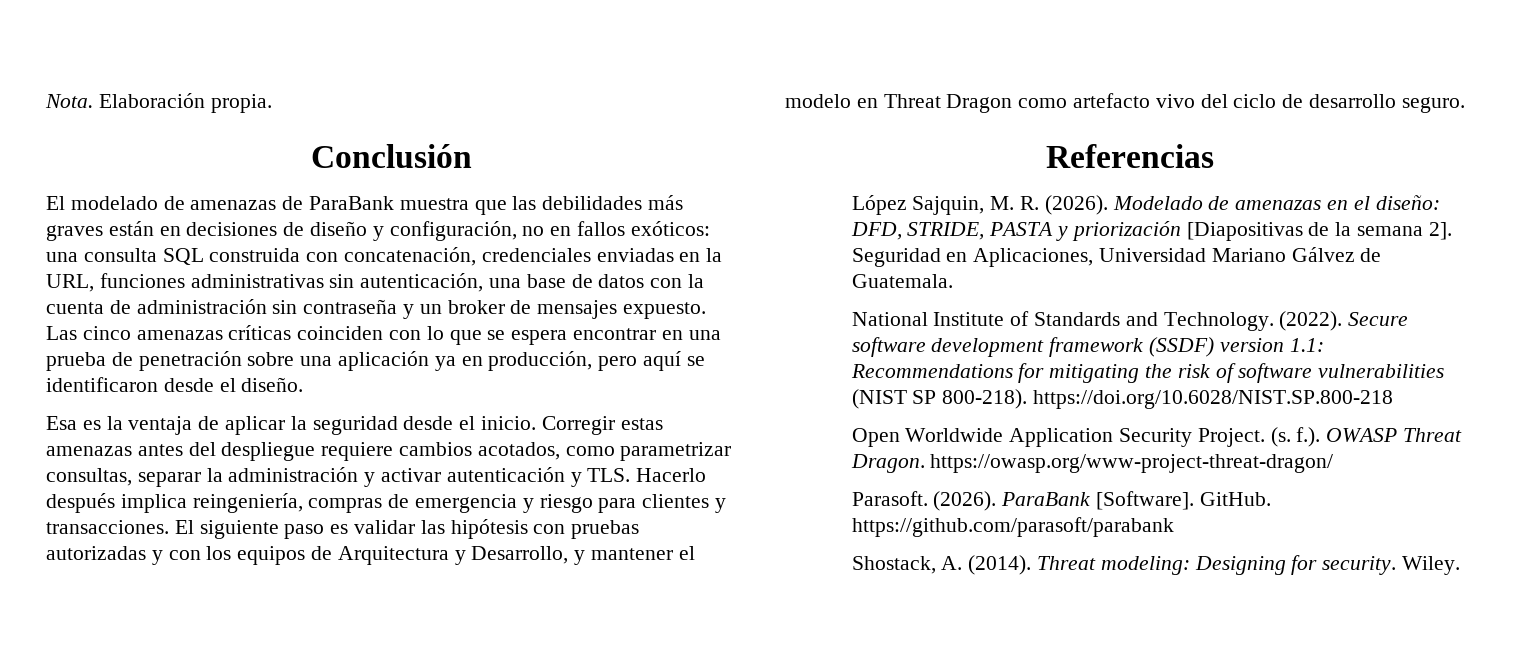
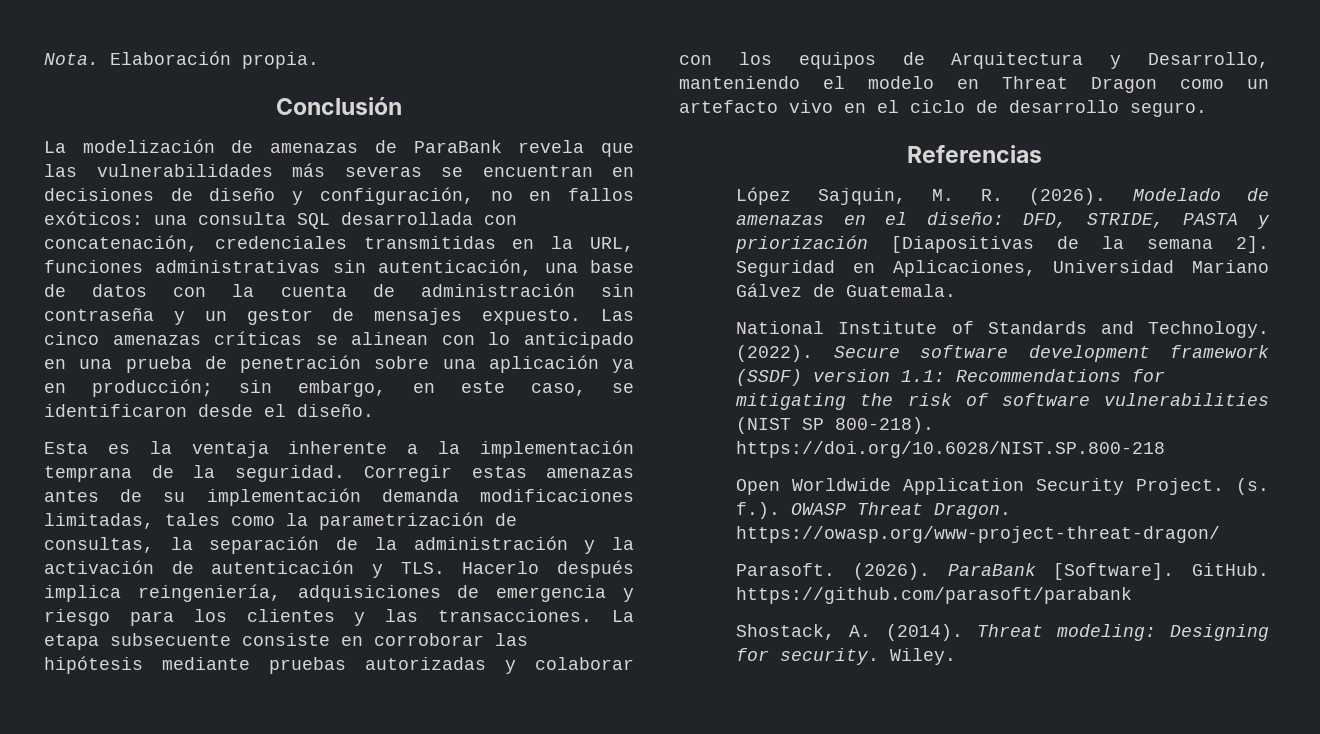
- El modelado de amenazas de ParaBank muestra que las debilidades más graves están en decisiones de diseño y configuración, no en fallos exóticos: una consulta SQL construida con concatenación, credenciales enviadas en la URL, funciones administrativas sin autenticación, una base de datos con la cuenta de administración sin contraseña y un broker de mensajes expuesto.
+ La modelización de amenazas de ParaBank revela que las vulnerabilidades más severas se encuentran en decisiones de diseño y configuración, no en fallos exóticos: una consulta SQL desarrollada con concatenación, credenciales transmitidas en la URL, funciones administrativas sin autenticación, una base de datos con la cuenta de administración sin contraseña y un gestor de mensajes expuesto.
- Las cinco amenazas críticas coinciden con lo que se espera encontrar en una prueba de penetración sobre una aplicación ya en producción, pero aquí se identificaron desde el diseño.
+ Las cinco amenazas críticas se alinean con lo anticipado en una prueba de penetración sobre una aplicación ya en producción; sin embargo, en este caso, se identificaron desde el diseño.
- Esa es la ventaja de aplicar la seguridad desde el inicio. Corregir estas amenazas antes del despliegue requiere cambios acotados, como parametrizar consultas, separar la administración y activar autenticación y TLS. Hacerlo después implica reingeniería, compras de emergencia y riesgo para clientes y transacciones. El siguiente paso es validar las hipótesis con pruebas autorizadas y con los equipos de Arquitectura y Desarrollo, y mantener el modelo en Threat Dragon como artefacto vivo del ciclo de desarrollo seguro.
+ Esta es la ventaja inherente a la implementación temprana de la seguridad. Corregir estas amenazas antes de su implementación demanda modificaciones limitadas, tales como la parametrización de consultas, la separación de la administración y la activación de autenticación y TLS. Hacerlo después implica reingeniería, adquisiciones de emergencia y riesgo para los clientes y las transacciones. La etapa subsecuente consiste en corroborar las hipótesis mediante pruebas autorizadas y colaborar con los equipos de Arquitectura y Desarrollo, manteniendo el modelo en Threat Dragon como un artefacto vivo en el ciclo de desarrollo seguro.

